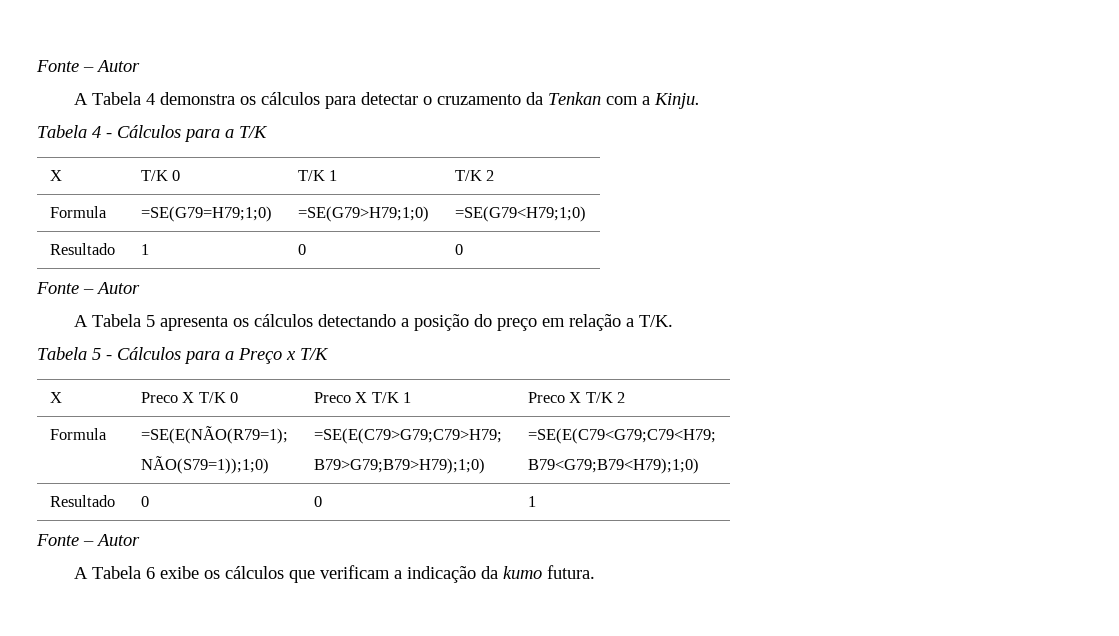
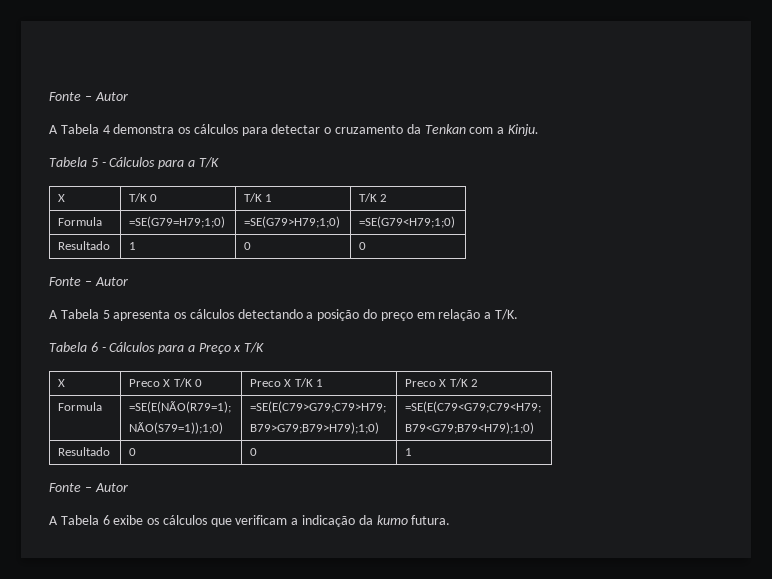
- Tabela 4 - Cálculos para a T/K
+ Tabela 5 - Cálculos para a T/K
- Tabela 5 - Cálculos para a Preço x T/K
+ Tabela 6 - Cálculos para a Preço x T/K

